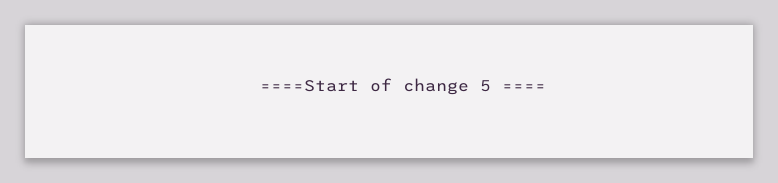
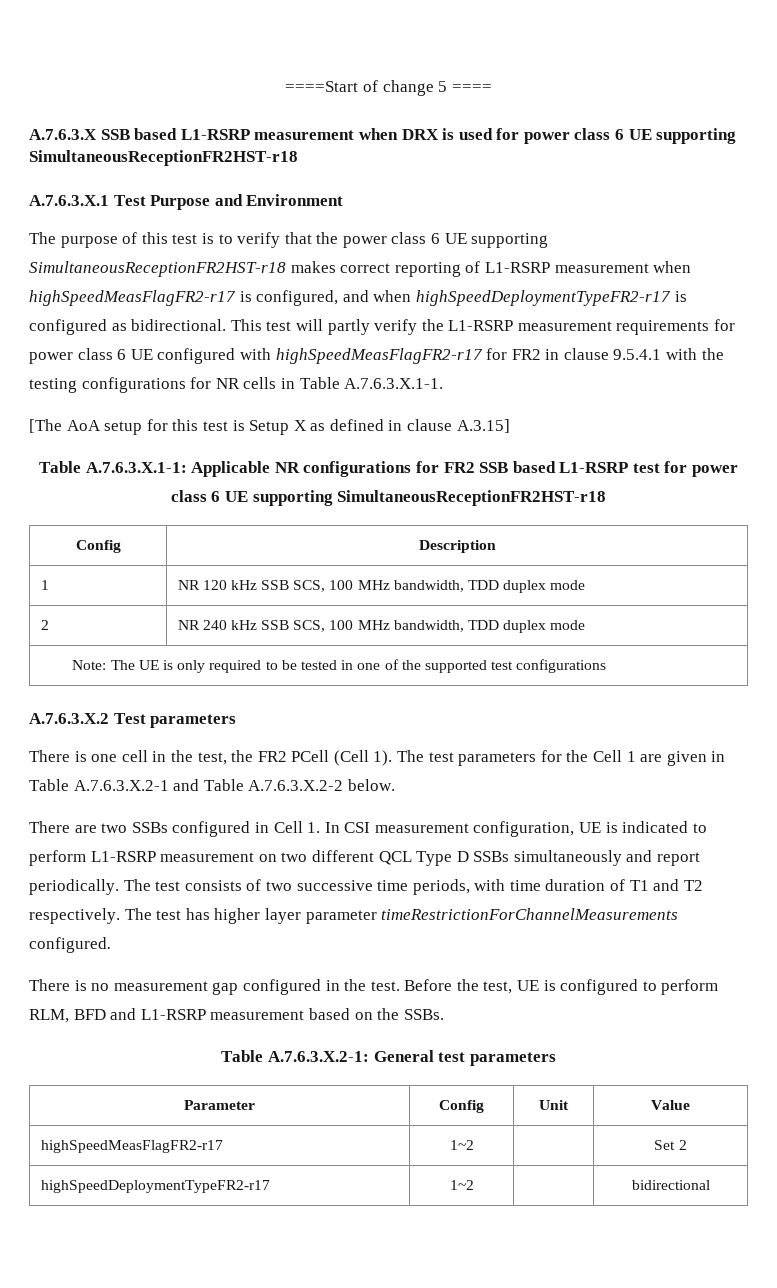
+ A.7.6.3.X SSB based L1-RSRP measurement when DRX is used for power class 6 UE supporting SimultaneousReceptionFR2HST-r18
+ A.7.6.3.X.1 Test Purpose and Environment
+ The purpose of this test is to verify that the power class 6 UE supporting SimultaneousReceptionFR2HST-r18 makes correct reporting of L1-RSRP measurement when highSpeedMeasFlagFR2-r17 is configured, and when highSpeedDeploymentTypeFR2-r17 is configured as bidirectional. This test will partly verify the L1-RSRP measurement requirements for power class 6 UE configured with highSpeedMeasFlagFR2-r17 for FR2 in clause 9.5.4.1 with the testing configurations for NR cells in Table A.7.6.3.X.1-1.
+ [The AoA setup for this test is Setup X as defined in clause A.3.15]
+ Table A.7.6.3.X.1-1: Applicable NR configurations for FR2 SSB based L1-RSRP test for power class 6 UE supporting SimultaneousReceptionFR2HST-r18
+ Config | Description
+ 1 | NR 120 kHz SSB SCS, 100 MHz bandwidth, TDD duplex mode
+ 2 | NR 240 kHz SSB SCS, 100 MHz bandwidth, TDD duplex mode
+ Note: The UE is only required to be tested in one of the supported test configurations
+ A.7.6.3.X.2 Test parameters
+ There is one cell in the test, the FR2 PCell (Cell 1). The test parameters for the Cell 1 are given in Table A.7.6.3.X.2-1 and Table A.7.6.3.X.2-2 below.
+ There are two SSBs configured in Cell 1. In CSI measurement configuration, UE is indicated to perform L1-RSRP measurement on two different QCL Type D SSBs simultaneously and report periodically. The test consists of two successive time periods, with time duration of T1 and T2 respectively. The test has higher layer parameter timeRestrictionForChannelMeasurements configured.
+ There is no measurement gap configured in the test. Before the test, UE is configured to perform RLM, BFD and L1-RSRP measurement based on the SSBs.
+ Table A.7.6.3.X.2-1: General test parameters
+ Parameter | Config | Unit | Value
+ highSpeedMeasFlagFR2-r17 | 1~2 | | Set 2
+ highSpeedDeploymentTypeFR2-r17 | 1~2 | | bidirectional

